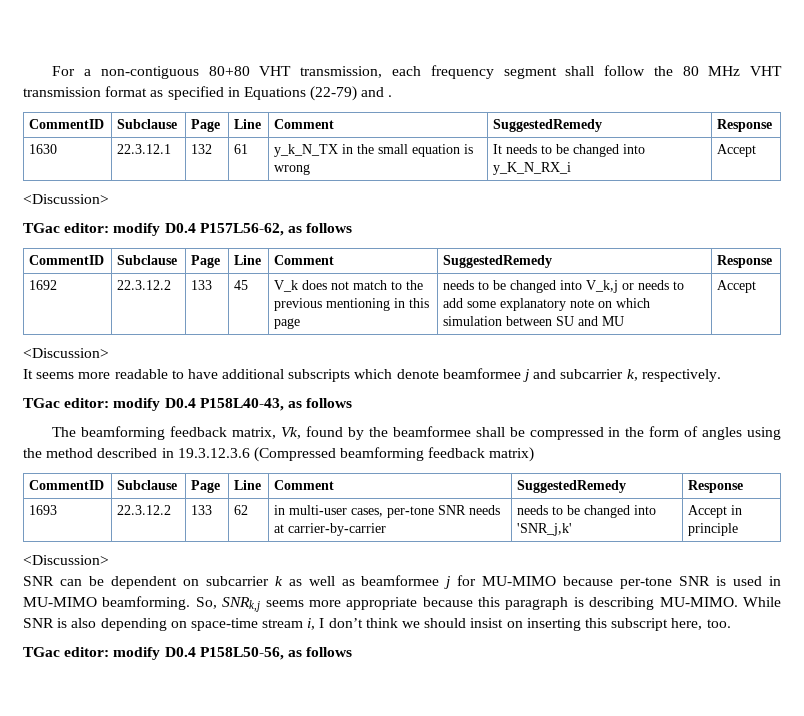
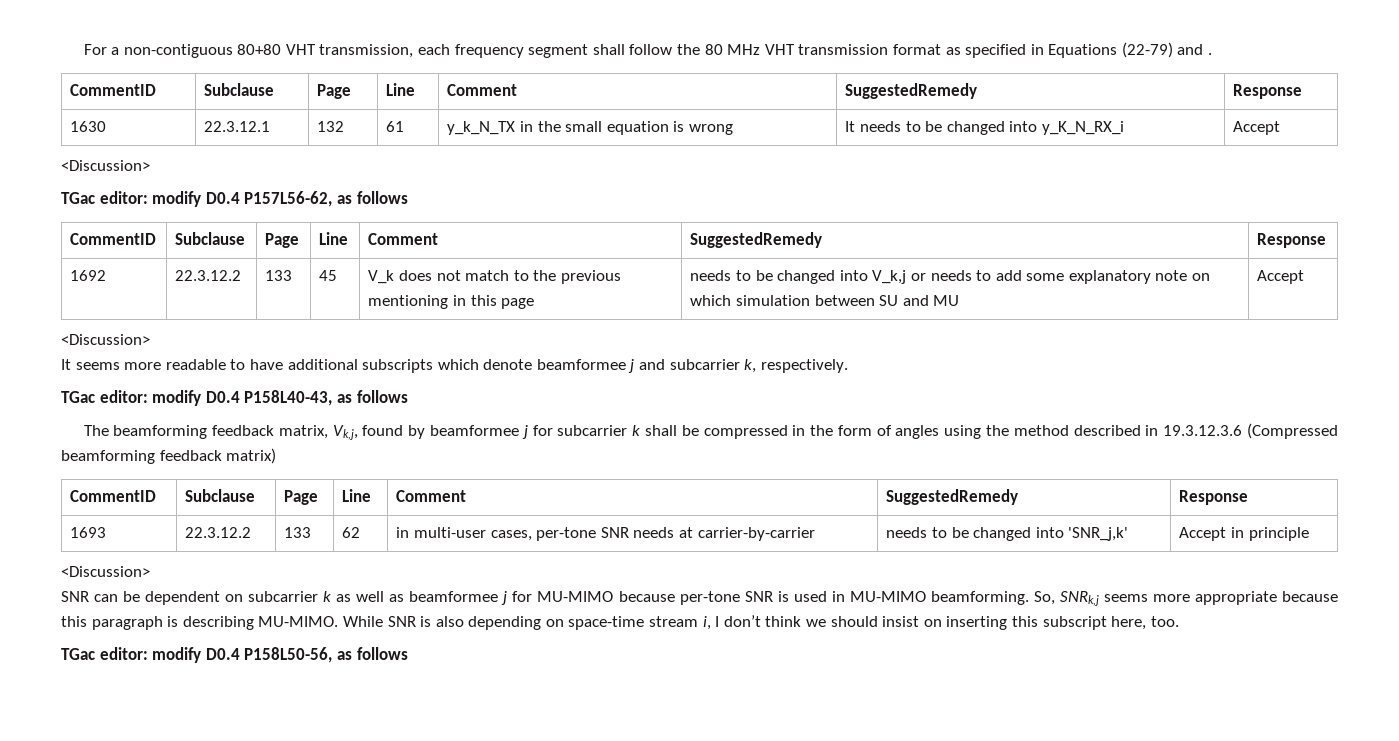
- The beamforming feedback matrix, Vk, found by the beamformee shall be compressed in the form of angles using the method described in 19.3.12.3.6 (Compressed beamforming feedback matrix)
+ The beamforming feedback matrix, Vk,j, found by beamformee j for subcarrier k shall be compressed in the form of angles using the method described in 19.3.12.3.6 (Compressed beamforming feedback matrix)

